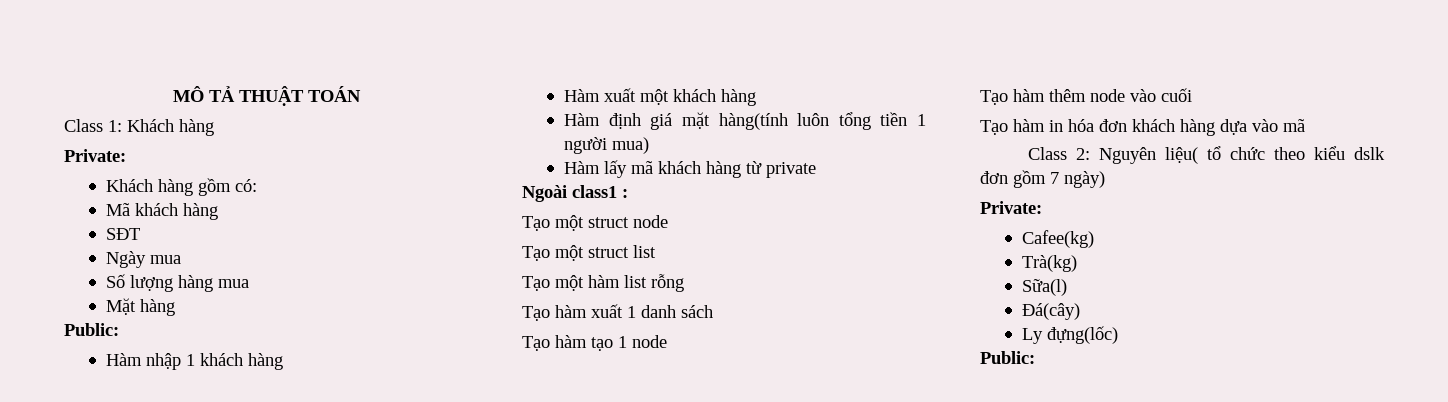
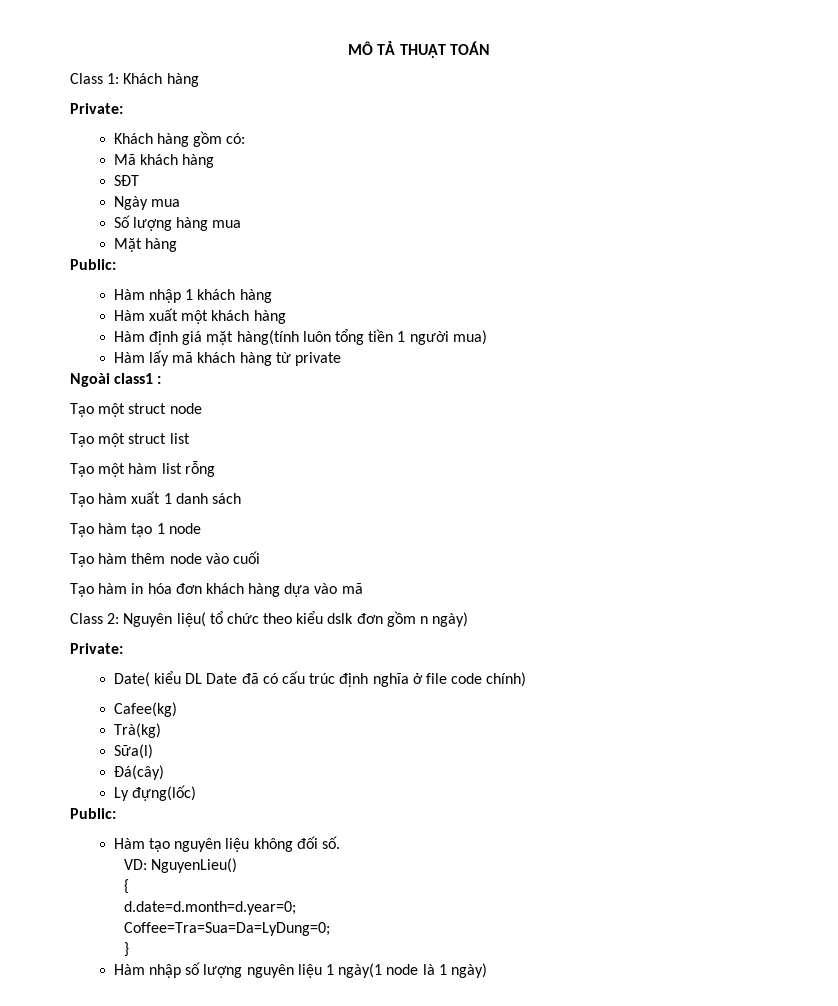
- Class 2: Nguyên liệu( tổ chức theo kiểu dslk đơn gồm 7 ngày)
+ Class 2: Nguyên liệu( tổ chức theo kiểu dslk đơn gồm n ngày)
+ Date( kiểu DL Date đã có cấu trúc định nghĩa ở file code chính)
+ Hàm tạo nguyên liệu không đối số.
+ VD: NguyenLieu()
+ {
+ d.date=d.month=d.year=0;
+ Coffee=Tra=Sua=Da=LyDung=0;
+ }
+ Hàm nhập số lượng nguyên liệu 1 ngày(1 node là 1 ngày)

